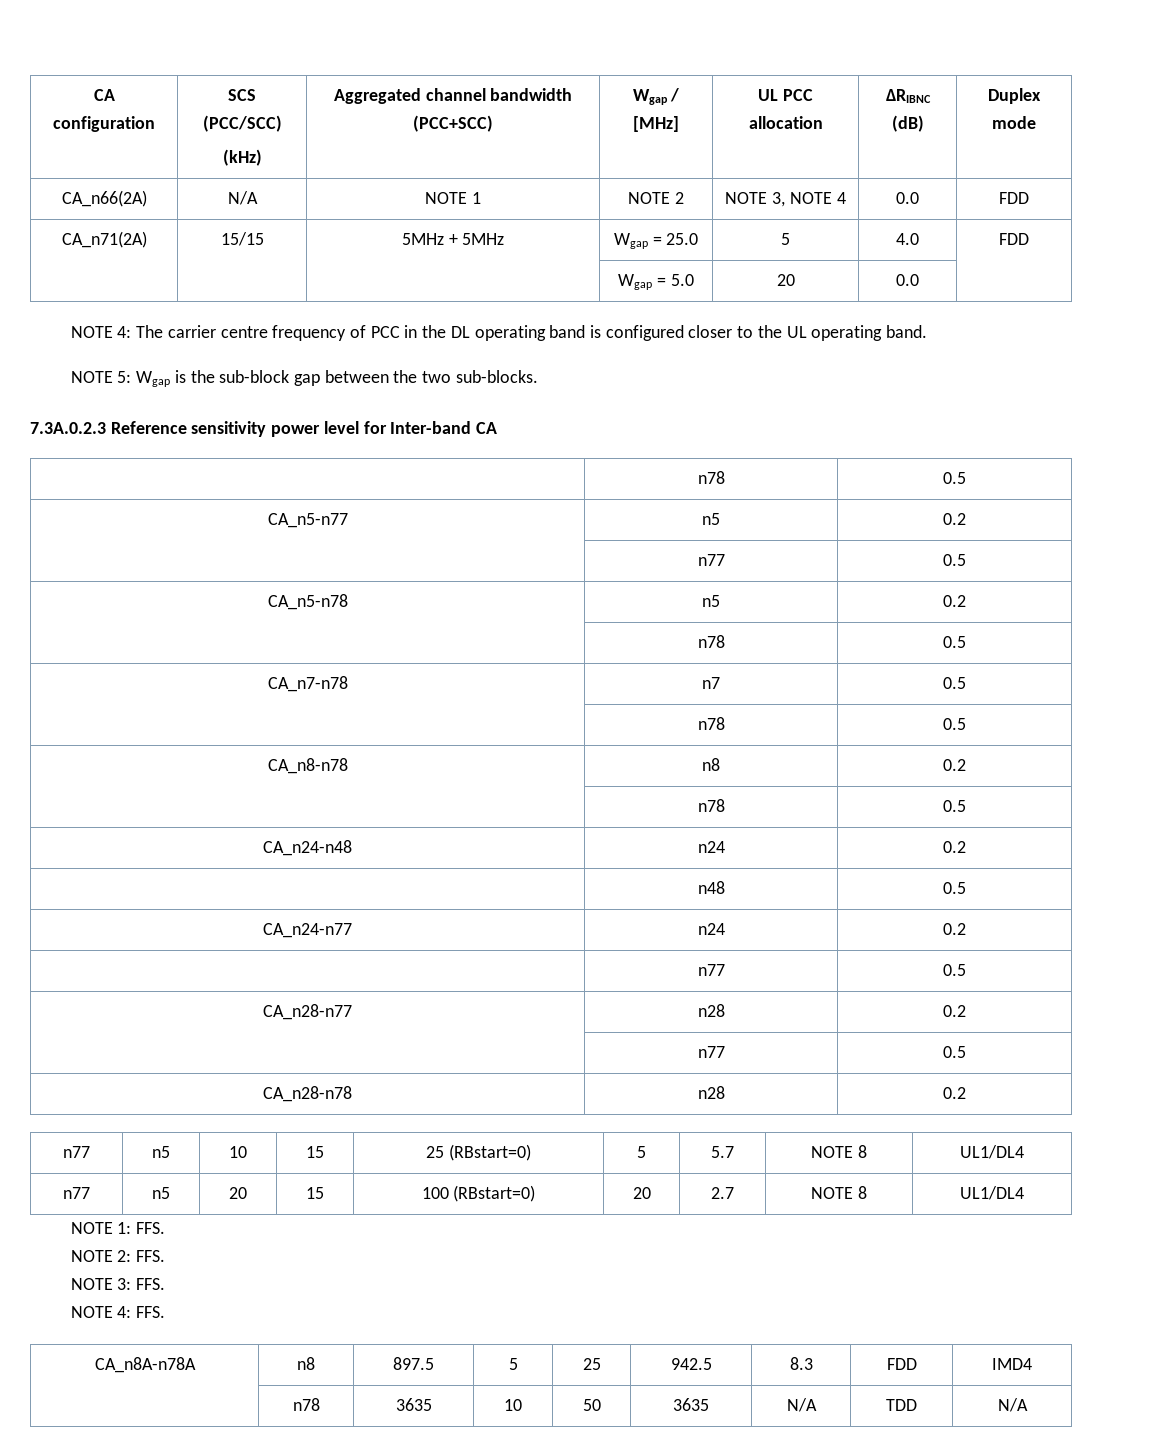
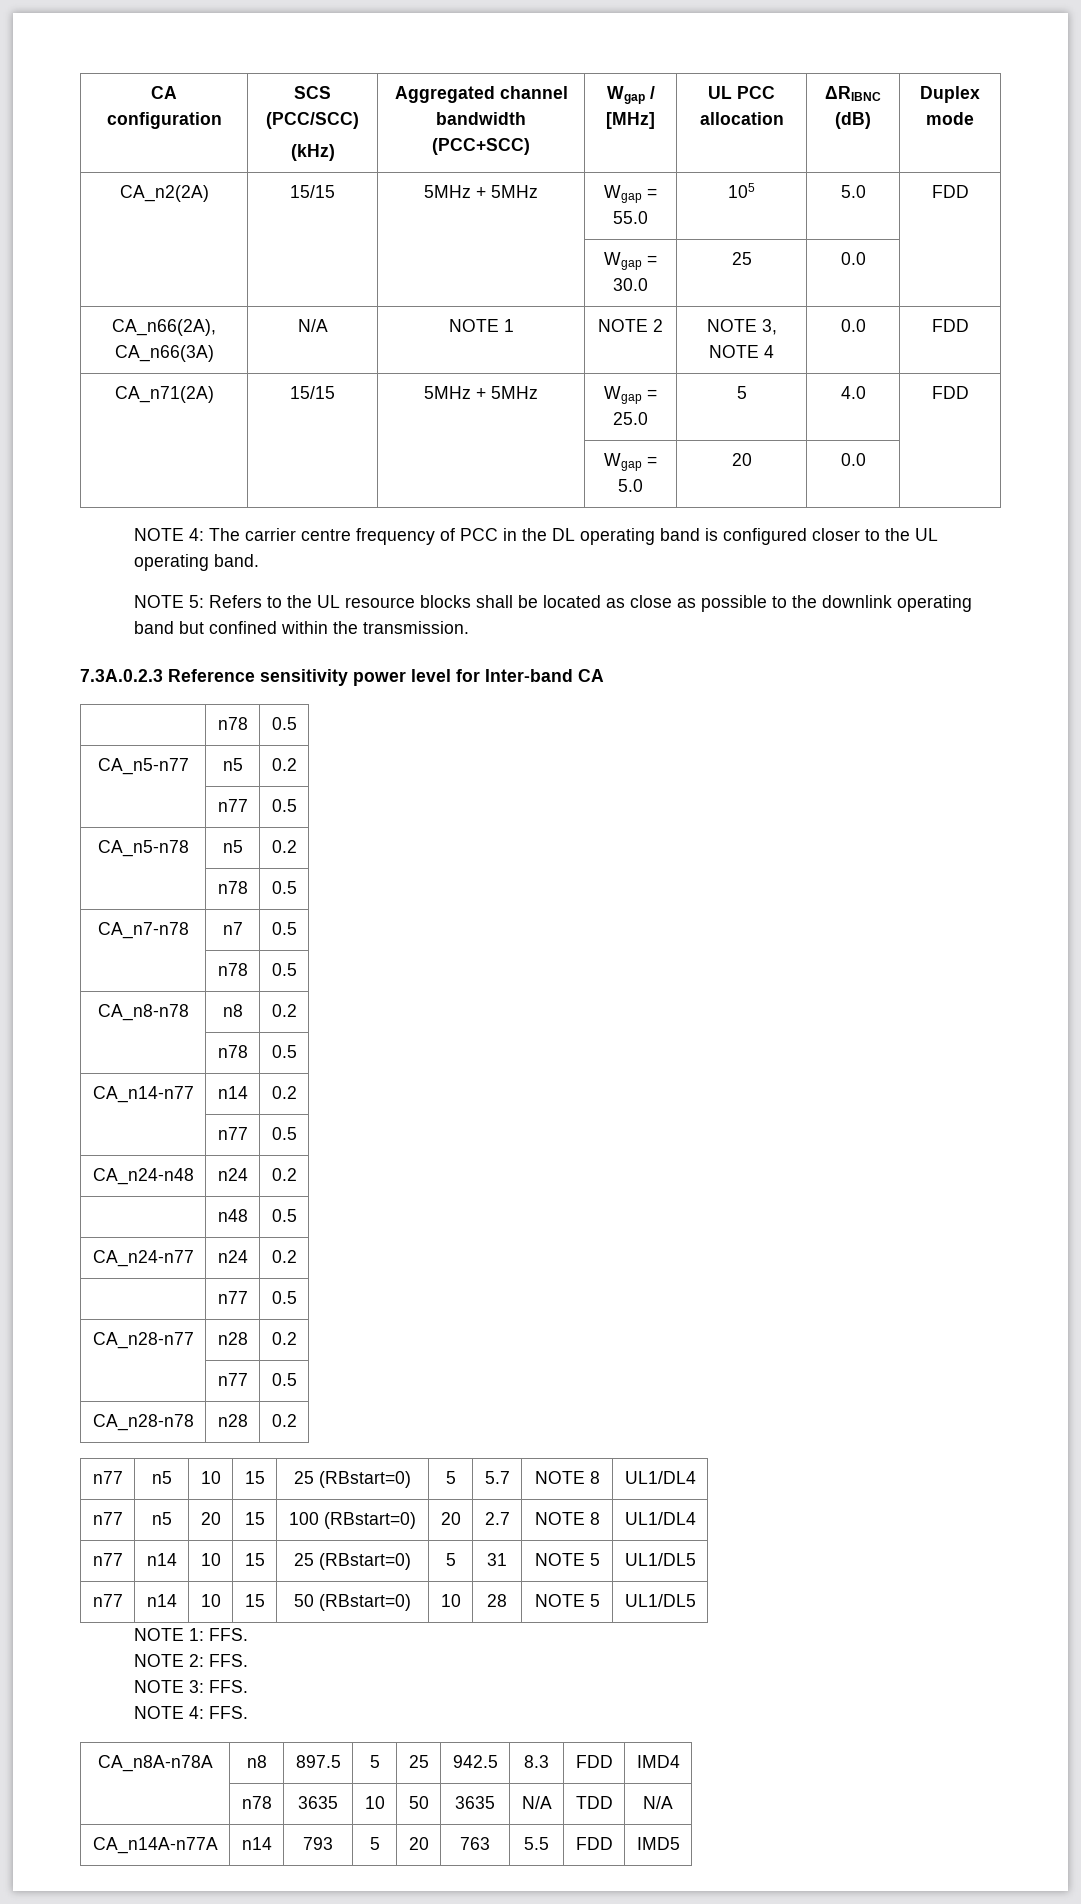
- CA_n66(2A) | N/A | NOTE 1 | NOTE 2 | NOTE 3, NOTE 4 | 0.0 | FDD
+ CA_n2(2A) | 15/15 | 5MHz + 5MHz | Wgap = 55.0 | 105 | 5.0 | FDD
+ | | | Wgap = 30.0 | 25 | 0.0 |
+ CA_n66(2A), CA_n66(3A) | N/A | NOTE 1 | NOTE 2 | NOTE 3, NOTE 4 | 0.0 | FDD
- NOTE 5: Wgap is the sub-block gap between the two sub-blocks.
+ NOTE 5: Refers to the UL resource blocks shall be located as close as possible to the downlink operating band but confined within the transmission.
+ CA_n14-n77 | n14 | 0.2
+ | n77 | 0.5
+ n77 | n14 | 10 | 15 | 25 (RBstart=0) | 5 | 31 | NOTE 5 | UL1/DL5
+ n77 | n14 | 10 | 15 | 50 (RBstart=0) | 10 | 28 | NOTE 5 | UL1/DL5
+ CA_n14A-n77A | n14 | 793 | 5 | 20 | 763 | 5.5 | FDD | IMD5

